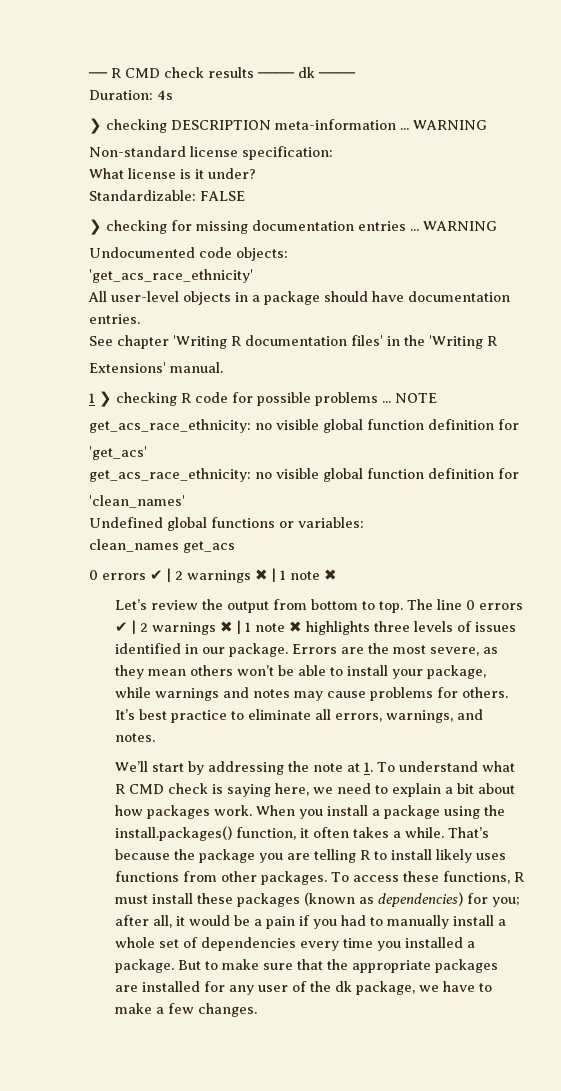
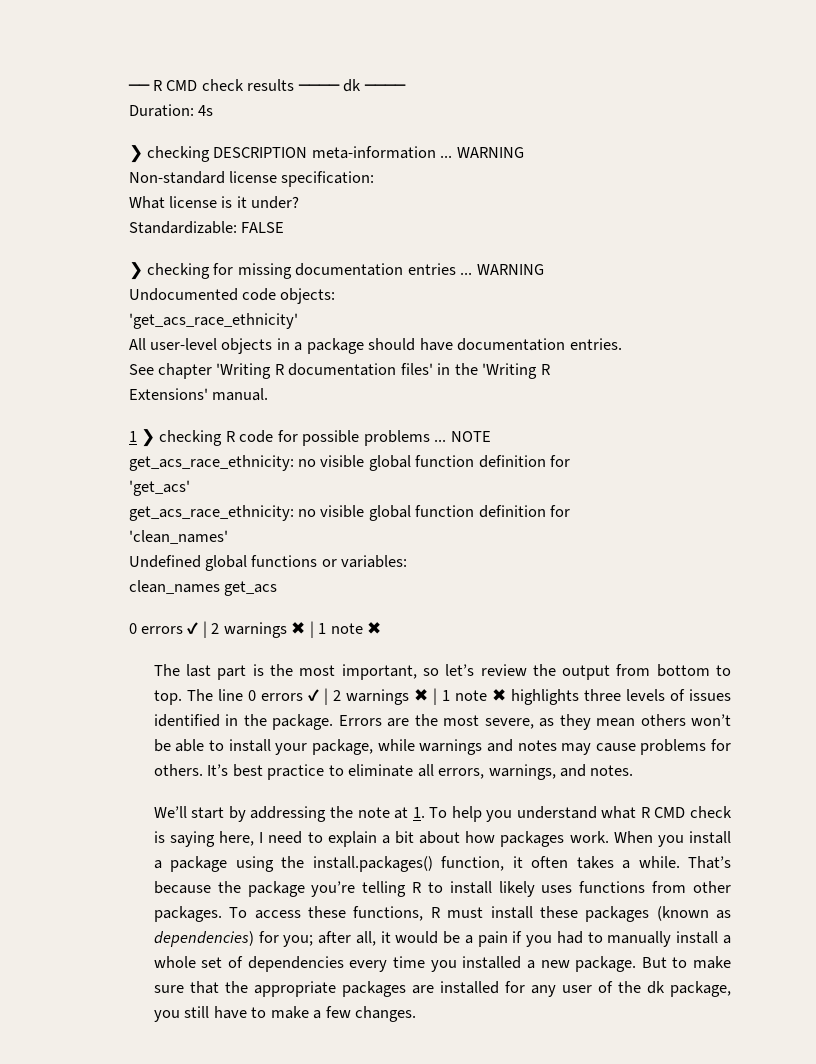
- Let’s review the output from bottom to top.
+ The last part is the most important, so let’s review the output from bottom to top.
- The line 0 errors ✔ | 2 warnings ✖ | 1 note ✖ highlights three levels of issues identified in our package.
+ The line 0 errors ✔ | 2 warnings ✖ | 1 note ✖ highlights three levels of issues identified in the package.
- We’ll start by addressing the note at 1. To understand what R CMD check is saying here, we need to explain a bit about how packages work.
+ We’ll start by addressing the note at 1. To help you understand what R CMD check is saying here, I need to explain a bit about how packages work.
- That’s because the package you are telling R to install likely uses functions from other packages.
+ That’s because the package you’re telling R to install likely uses functions from other packages.
- To access these functions, R must install these packages (known as dependencies) for you; after all, it would be a pain if you had to manually install a whole set of dependencies every time you installed a package.
+ To access these functions, R must install these packages (known as dependencies) for you; after all, it would be a pain if you had to manually install a whole set of dependencies every time you installed a new package.
- But to make sure that the appropriate packages are installed for any user of the dk package, we have to make a few changes.
+ But to make sure that the appropriate packages are installed for any user of the dk package, you still have to make a few changes.

